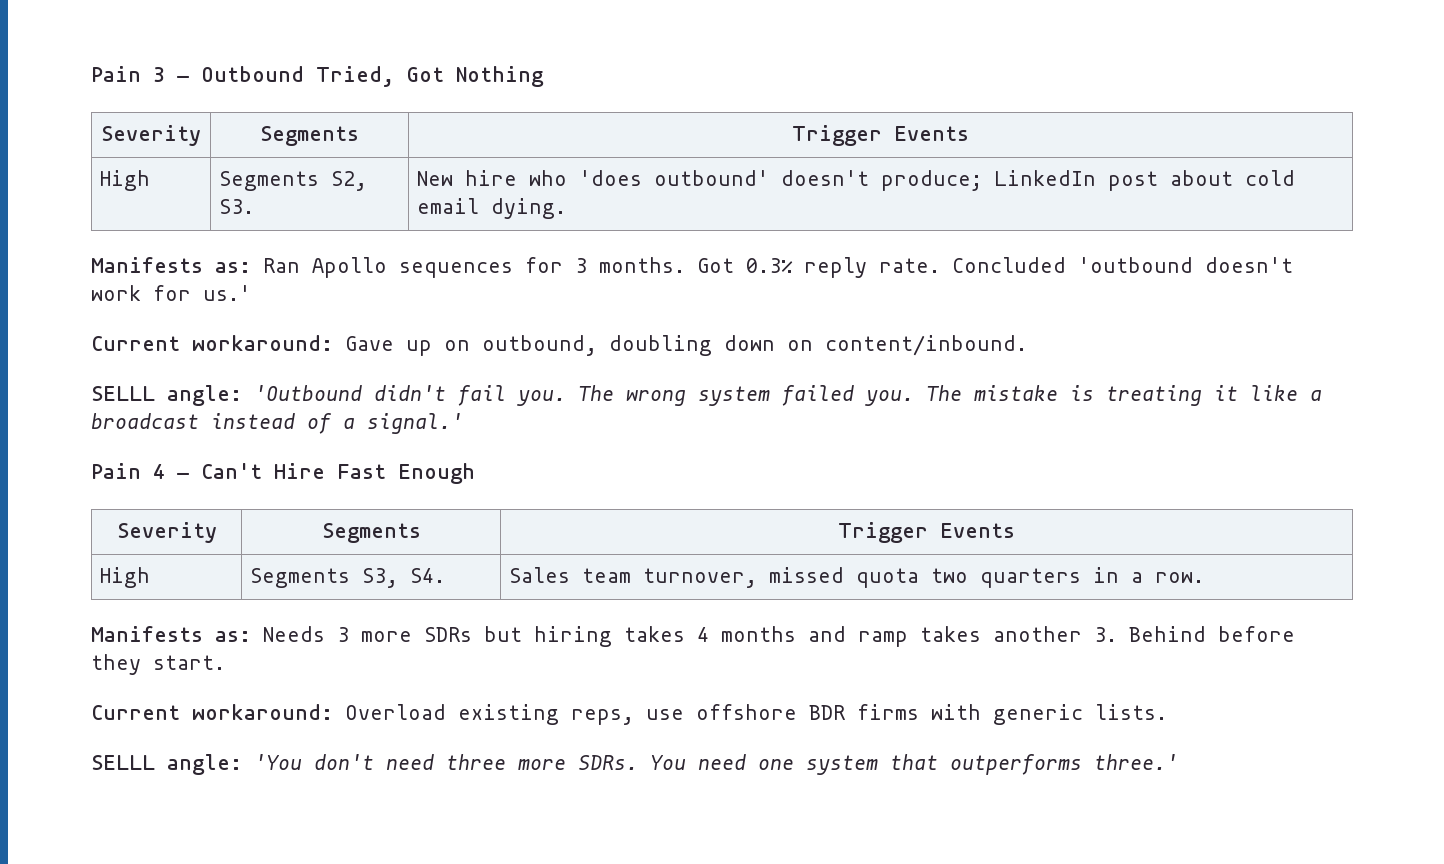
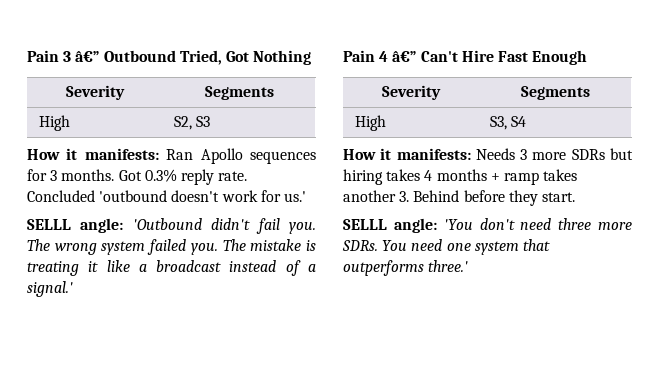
- Pain 3 — Outbound Tried, Got Nothing
- Severity | Segments | Trigger Events
- High | Segments S2, S3. | New hire who 'does outbound' doesn't produce; LinkedIn post about cold email dying.
- Manifests as: Ran Apollo sequences for 3 months.
+ Pain 3 â€” Outbound Tried, Got Nothing
+ Severity | Segments
+ High | S2, S3
+ How it manifests: Ran Apollo sequences for 3 months.
- Current workaround: Gave up on outbound, doubling down on content/inbound.
- Pain 4 — Can't Hire Fast Enough
- Severity | Segments | Trigger Events
- High | Segments S3, S4. | Sales team turnover, missed quota two quarters in a row.
- Manifests as: Needs 3 more SDRs but hiring takes 4 months and ramp takes another 3. Behind before they start.
+ Pain 4 â€” Can't Hire Fast Enough
+ Severity | Segments
+ High | S3, S4
+ How it manifests: Needs 3 more SDRs but hiring takes 4 months + ramp takes another 3. Behind before they start.
- Current workaround: Overload existing reps, use offshore BDR firms with generic lists.

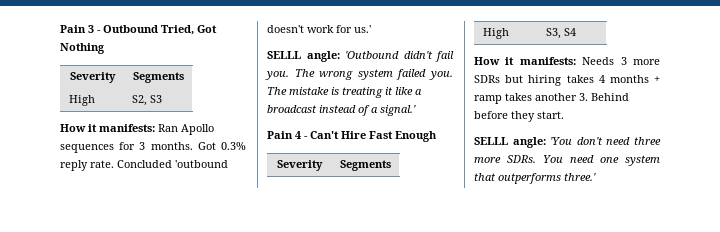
- Pain 3 â€” Outbound Tried, Got Nothing
+ Pain 3 - Outbound Tried, Got Nothing
- Pain 4 â€” Can't Hire Fast Enough
+ Pain 4 - Can't Hire Fast Enough

